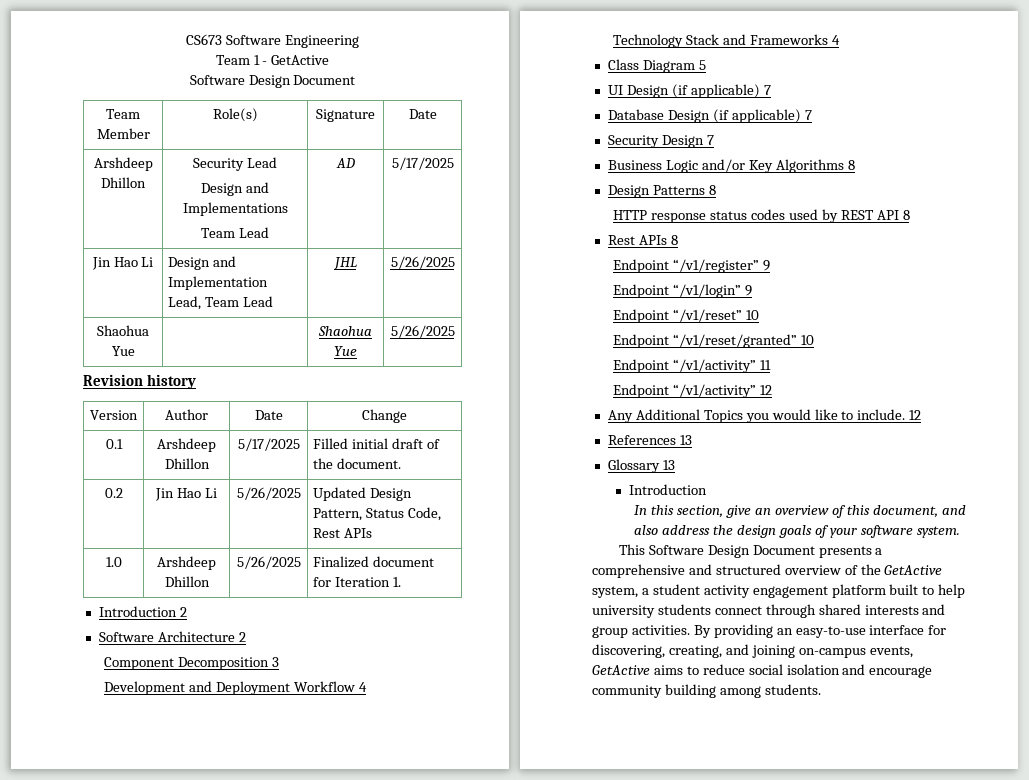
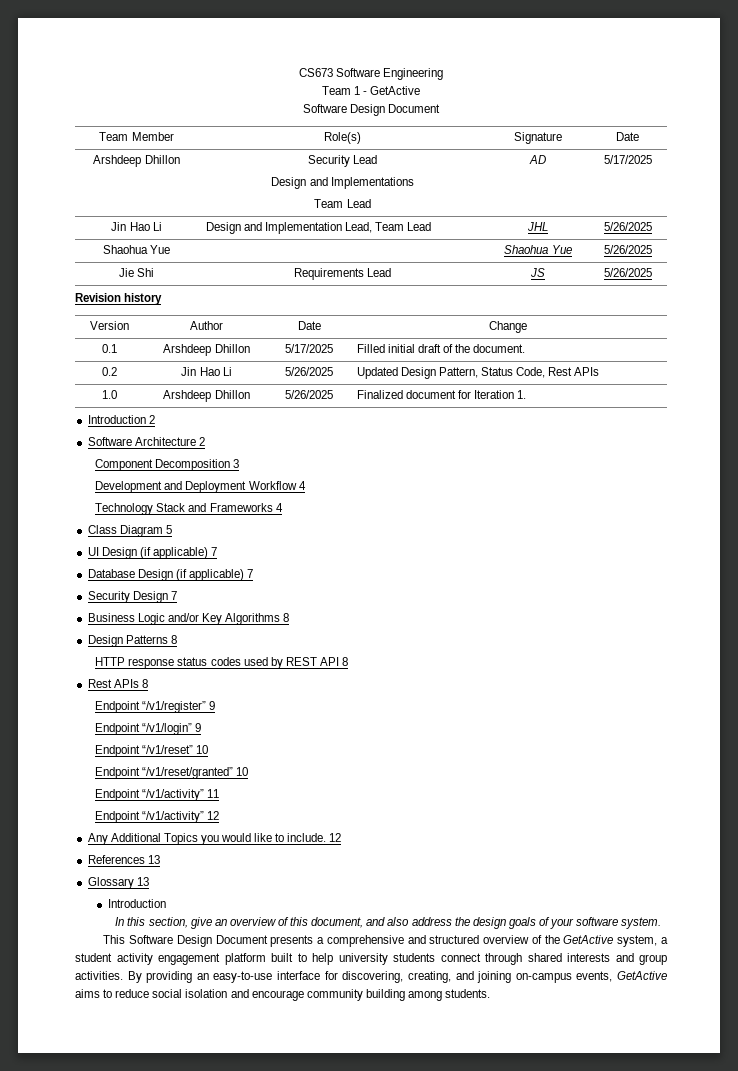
+ Jie Shi | Requirements Lead | JS | 5/26/2025

